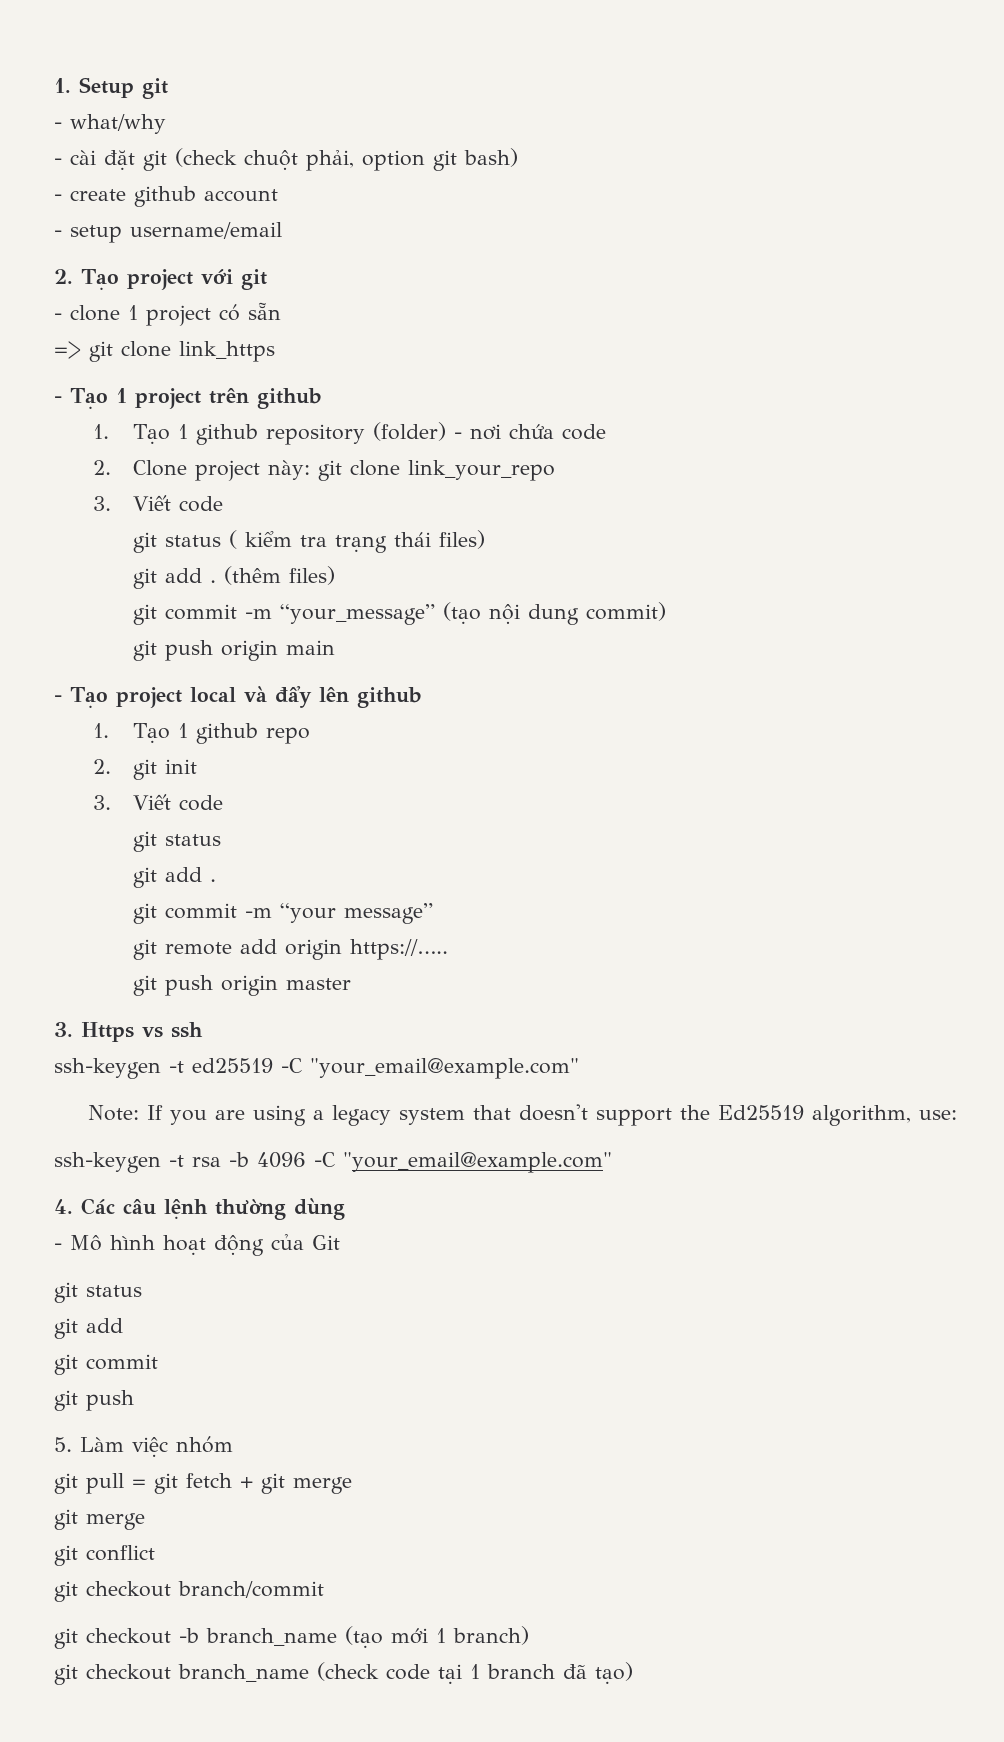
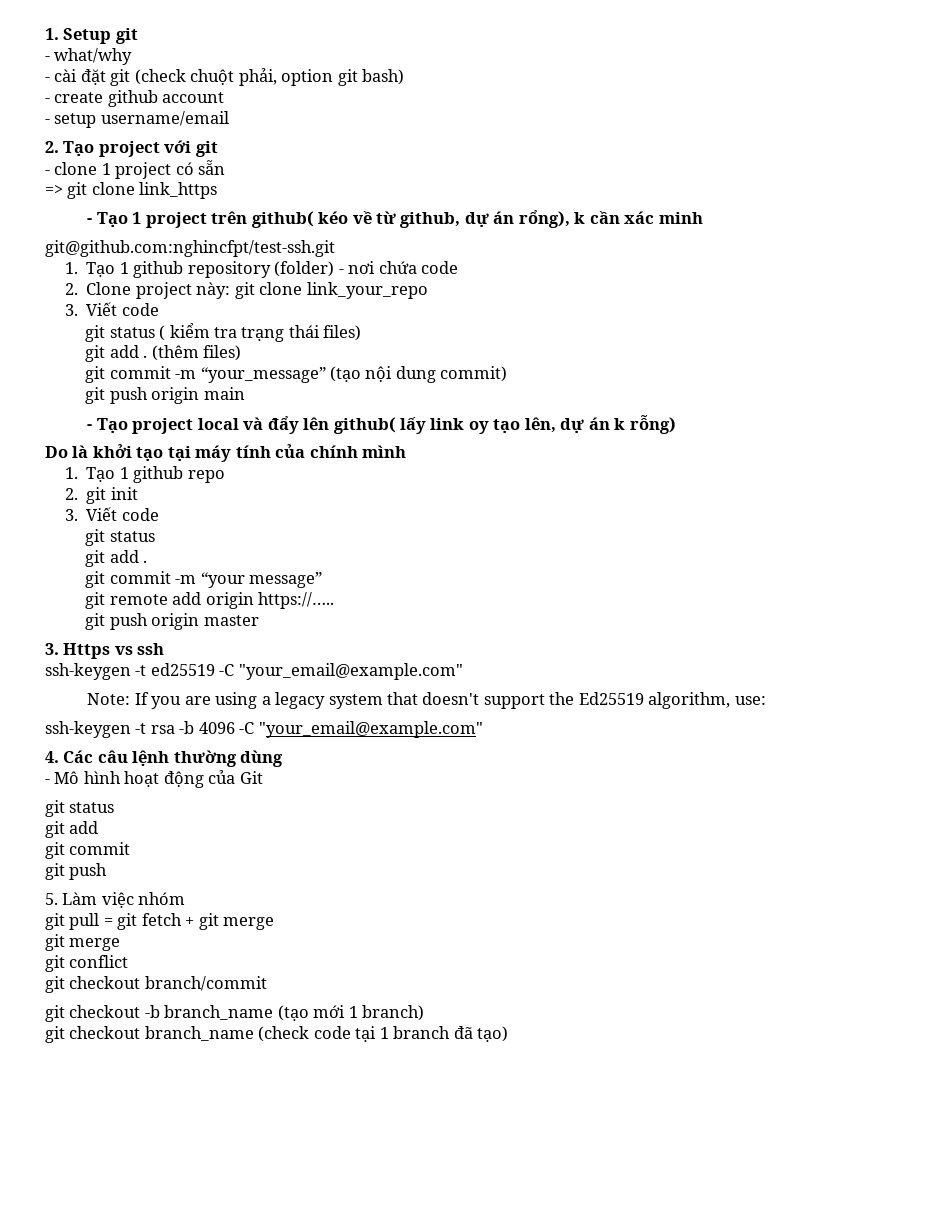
- - Tạo 1 project trên github
+ - Tạo 1 project trên github( kéo về từ github, dự án rổng), k cần xác minh
+ git@github.com:nghincfpt/test-ssh.git
- - Tạo project local và đẩy lên github
+ - Tạo project local và đẩy lên github( lấy link oy tạo lên, dự án k rỗng)
+ Do là khởi tạo tại máy tính của chính mình

